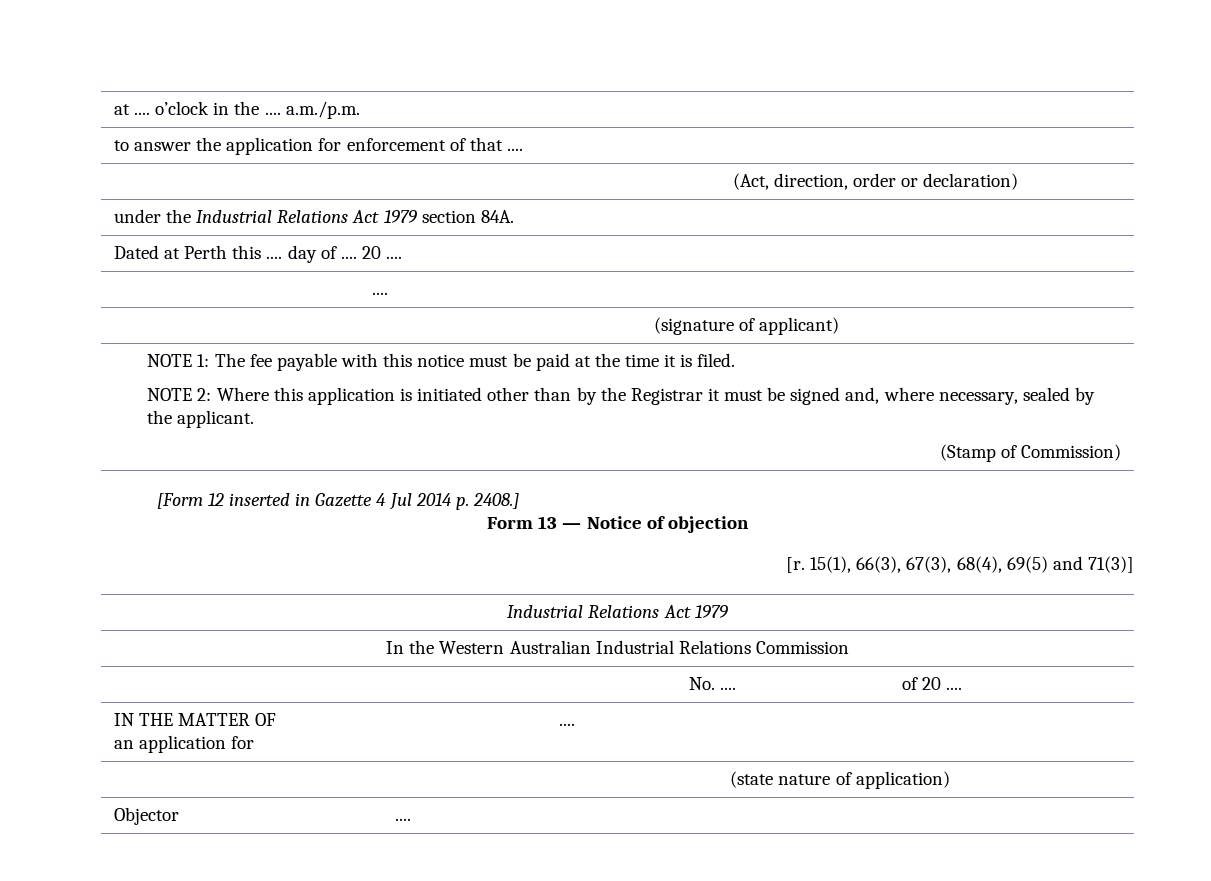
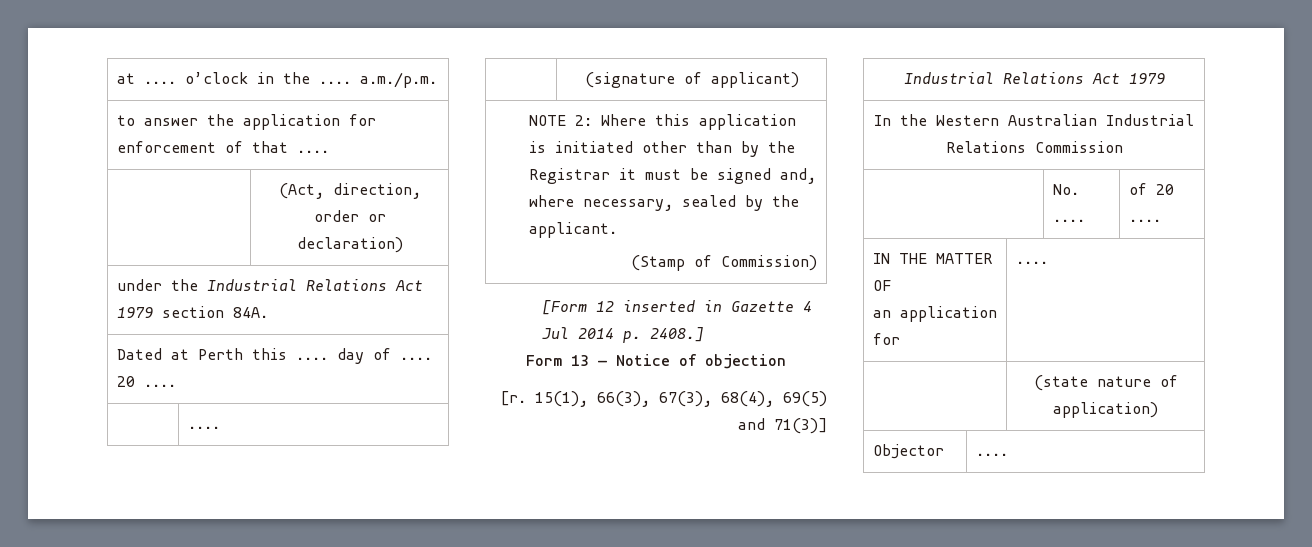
- NOTE 1: The fee payable with this notice must be paid at the time it is filed.

